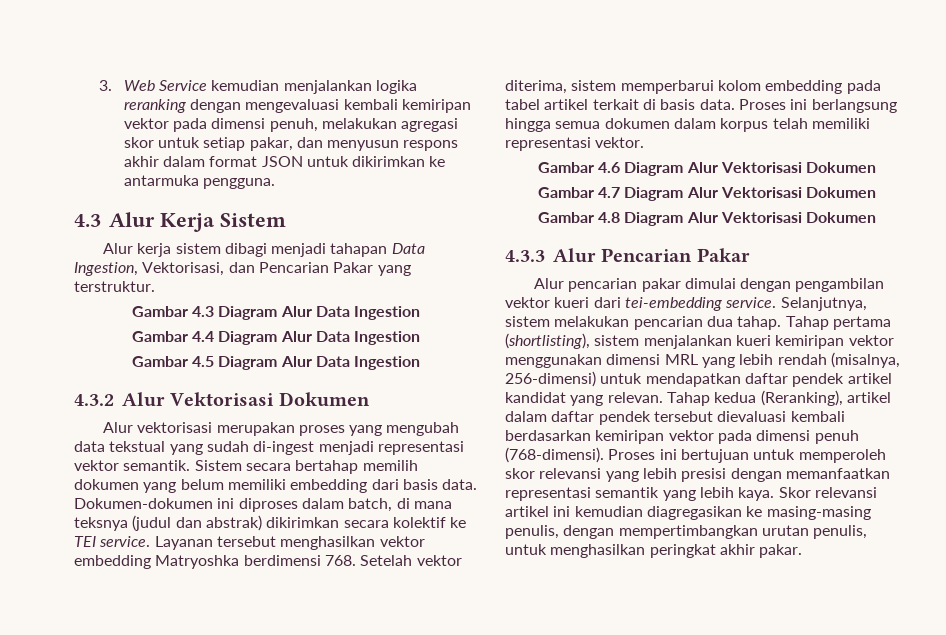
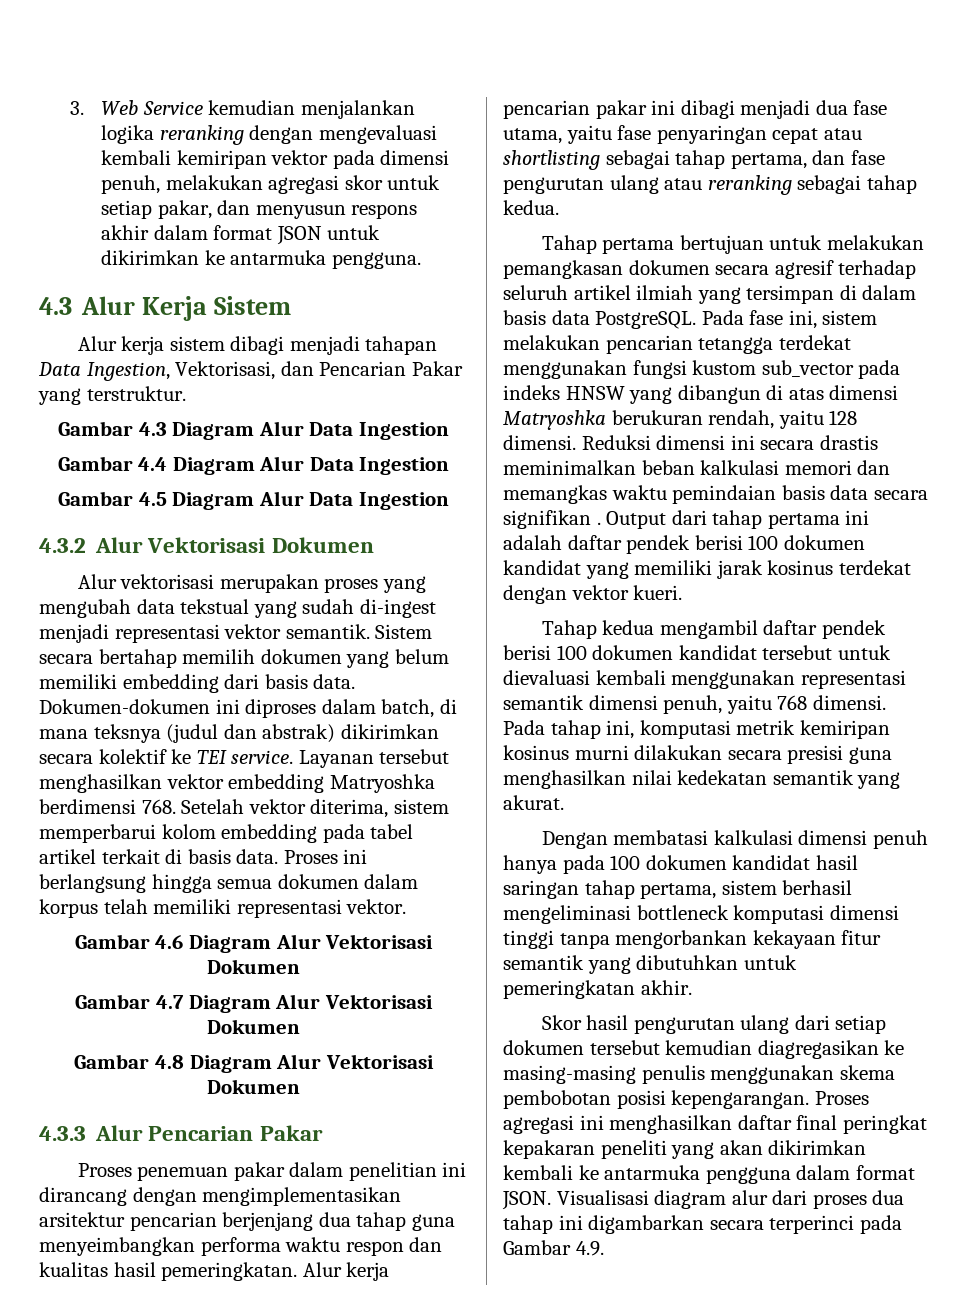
- Alur pencarian pakar dimulai dengan pengambilan vektor kueri dari tei-embedding service. Selanjutnya, sistem melakukan pencarian dua tahap. Tahap pertama (shortlisting), sistem menjalankan kueri kemiripan vektor menggunakan dimensi MRL yang lebih rendah (misalnya, 256-dimensi) untuk mendapatkan daftar pendek artikel kandidat yang relevan. Tahap kedua (Reranking), artikel dalam daftar pendek tersebut dievaluasi kembali berdasarkan kemiripan vektor pada dimensi penuh (768-dimensi). Proses ini bertujuan untuk memperoleh skor relevansi yang lebih presisi dengan memanfaatkan representasi semantik yang lebih kaya. Skor relevansi artikel ini kemudian diagregasikan ke masing-masing penulis, dengan mempertimbangkan urutan penulis, untuk menghasilkan peringkat akhir pakar.
+ Proses penemuan pakar dalam penelitian ini dirancang dengan mengimplementasikan arsitektur pencarian berjenjang dua tahap guna menyeimbangkan performa waktu respon dan kualitas hasil pemeringkatan. Alur kerja pencarian pakar ini dibagi menjadi dua fase utama, yaitu fase penyaringan cepat atau shortlisting sebagai tahap pertama, dan fase pengurutan ulang atau reranking sebagai tahap kedua.
+ Tahap pertama bertujuan untuk melakukan pemangkasan dokumen secara agresif terhadap seluruh artikel ilmiah yang tersimpan di dalam basis data PostgreSQL. Pada fase ini, sistem melakukan pencarian tetangga terdekat menggunakan fungsi kustom sub_vector pada indeks HNSW yang dibangun di atas dimensi Matryoshka berukuran rendah, yaitu 128 dimensi. Reduksi dimensi ini secara drastis meminimalkan beban kalkulasi memori dan memangkas waktu pemindaian basis data secara signifikan . Output dari tahap pertama ini adalah daftar pendek berisi 100 dokumen kandidat yang memiliki jarak kosinus terdekat dengan vektor kueri.
+ Tahap kedua mengambil daftar pendek berisi 100 dokumen kandidat tersebut untuk dievaluasi kembali menggunakan representasi semantik dimensi penuh, yaitu 768 dimensi. Pada tahap ini, komputasi metrik kemiripan kosinus murni dilakukan secara presisi guna menghasilkan nilai kedekatan semantik yang akurat.
+ Dengan membatasi kalkulasi dimensi penuh hanya pada 100 dokumen kandidat hasil saringan tahap pertama, sistem berhasil mengeliminasi bottleneck komputasi dimensi tinggi tanpa mengorbankan kekayaan fitur semantik yang dibutuhkan untuk pemeringkatan akhir.
+ Skor hasil pengurutan ulang dari setiap dokumen tersebut kemudian diagregasikan ke masing-masing penulis menggunakan skema pembobotan posisi kepengarangan. Proses agregasi ini menghasilkan daftar final peringkat kepakaran peneliti yang akan dikirimkan kembali ke antarmuka pengguna dalam format JSON. Visualisasi diagram alur dari proses dua tahap ini digambarkan secara terperinci pada Gambar 4.9.

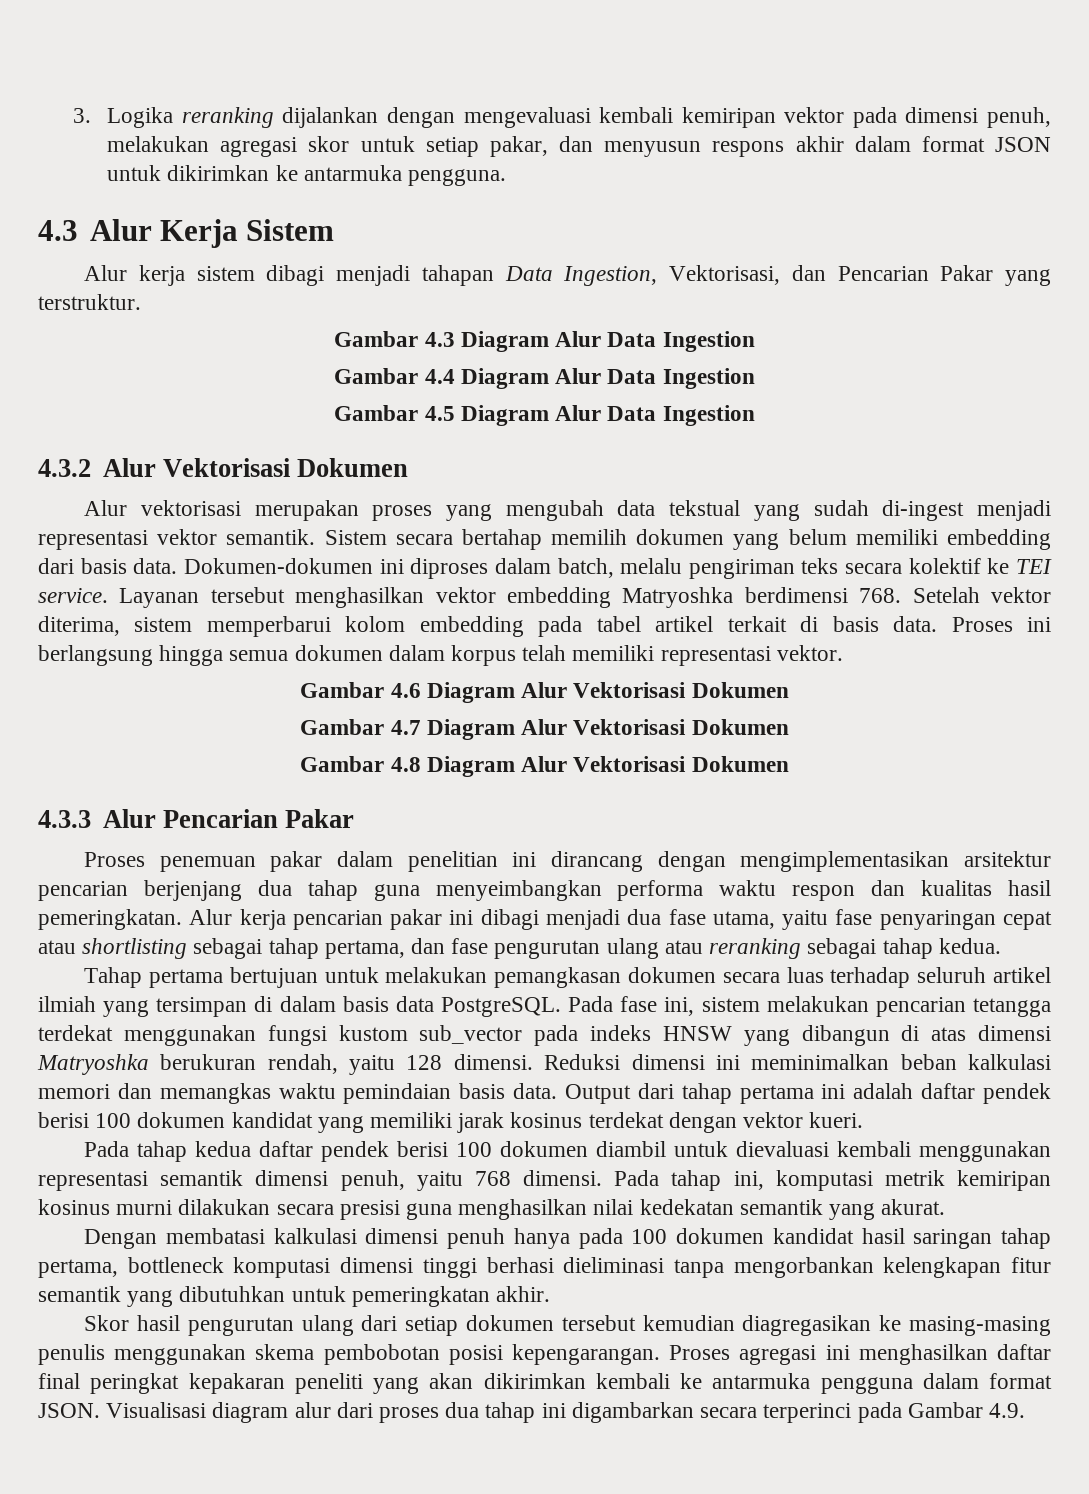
- 3. Web Service kemudian menjalankan logika reranking dengan mengevaluasi kembali kemiripan vektor pada dimensi penuh, melakukan agregasi skor untuk setiap pakar, dan menyusun respons akhir dalam format JSON untuk dikirimkan ke antarmuka pengguna.
+ 3. Logika reranking dijalankan dengan mengevaluasi kembali kemiripan vektor pada dimensi penuh, melakukan agregasi skor untuk setiap pakar, dan menyusun respons akhir dalam format JSON untuk dikirimkan ke antarmuka pengguna.
- Dokumen-dokumen ini diproses dalam batch, di mana teksnya (judul dan abstrak) dikirimkan secara kolektif ke TEI service.
+ Dokumen-dokumen ini diproses dalam batch, melalu pengiriman teks secara kolektif ke TEI service.
- Tahap pertama bertujuan untuk melakukan pemangkasan dokumen secara agresif terhadap seluruh artikel ilmiah yang tersimpan di dalam basis data PostgreSQL.
+ Tahap pertama bertujuan untuk melakukan pemangkasan dokumen secara luas terhadap seluruh artikel ilmiah yang tersimpan di dalam basis data PostgreSQL.
- Reduksi dimensi ini secara drastis meminimalkan beban kalkulasi memori dan memangkas waktu pemindaian basis data secara signifikan .
+ Reduksi dimensi ini meminimalkan beban kalkulasi memori dan memangkas waktu pemindaian basis data.
- Tahap kedua mengambil daftar pendek berisi 100 dokumen kandidat tersebut untuk dievaluasi kembali menggunakan representasi semantik dimensi penuh, yaitu 768 dimensi.
+ Pada tahap kedua daftar pendek berisi 100 dokumen diambil untuk dievaluasi kembali menggunakan representasi semantik dimensi penuh, yaitu 768 dimensi.
- Dengan membatasi kalkulasi dimensi penuh hanya pada 100 dokumen kandidat hasil saringan tahap pertama, sistem berhasil mengeliminasi bottleneck komputasi dimensi tinggi tanpa mengorbankan kekayaan fitur semantik yang dibutuhkan untuk pemeringkatan akhir.
+ Dengan membatasi kalkulasi dimensi penuh hanya pada 100 dokumen kandidat hasil saringan tahap pertama, bottleneck komputasi dimensi tinggi berhasi dieliminasi tanpa mengorbankan kelengkapan fitur semantik yang dibutuhkan untuk pemeringkatan akhir.

